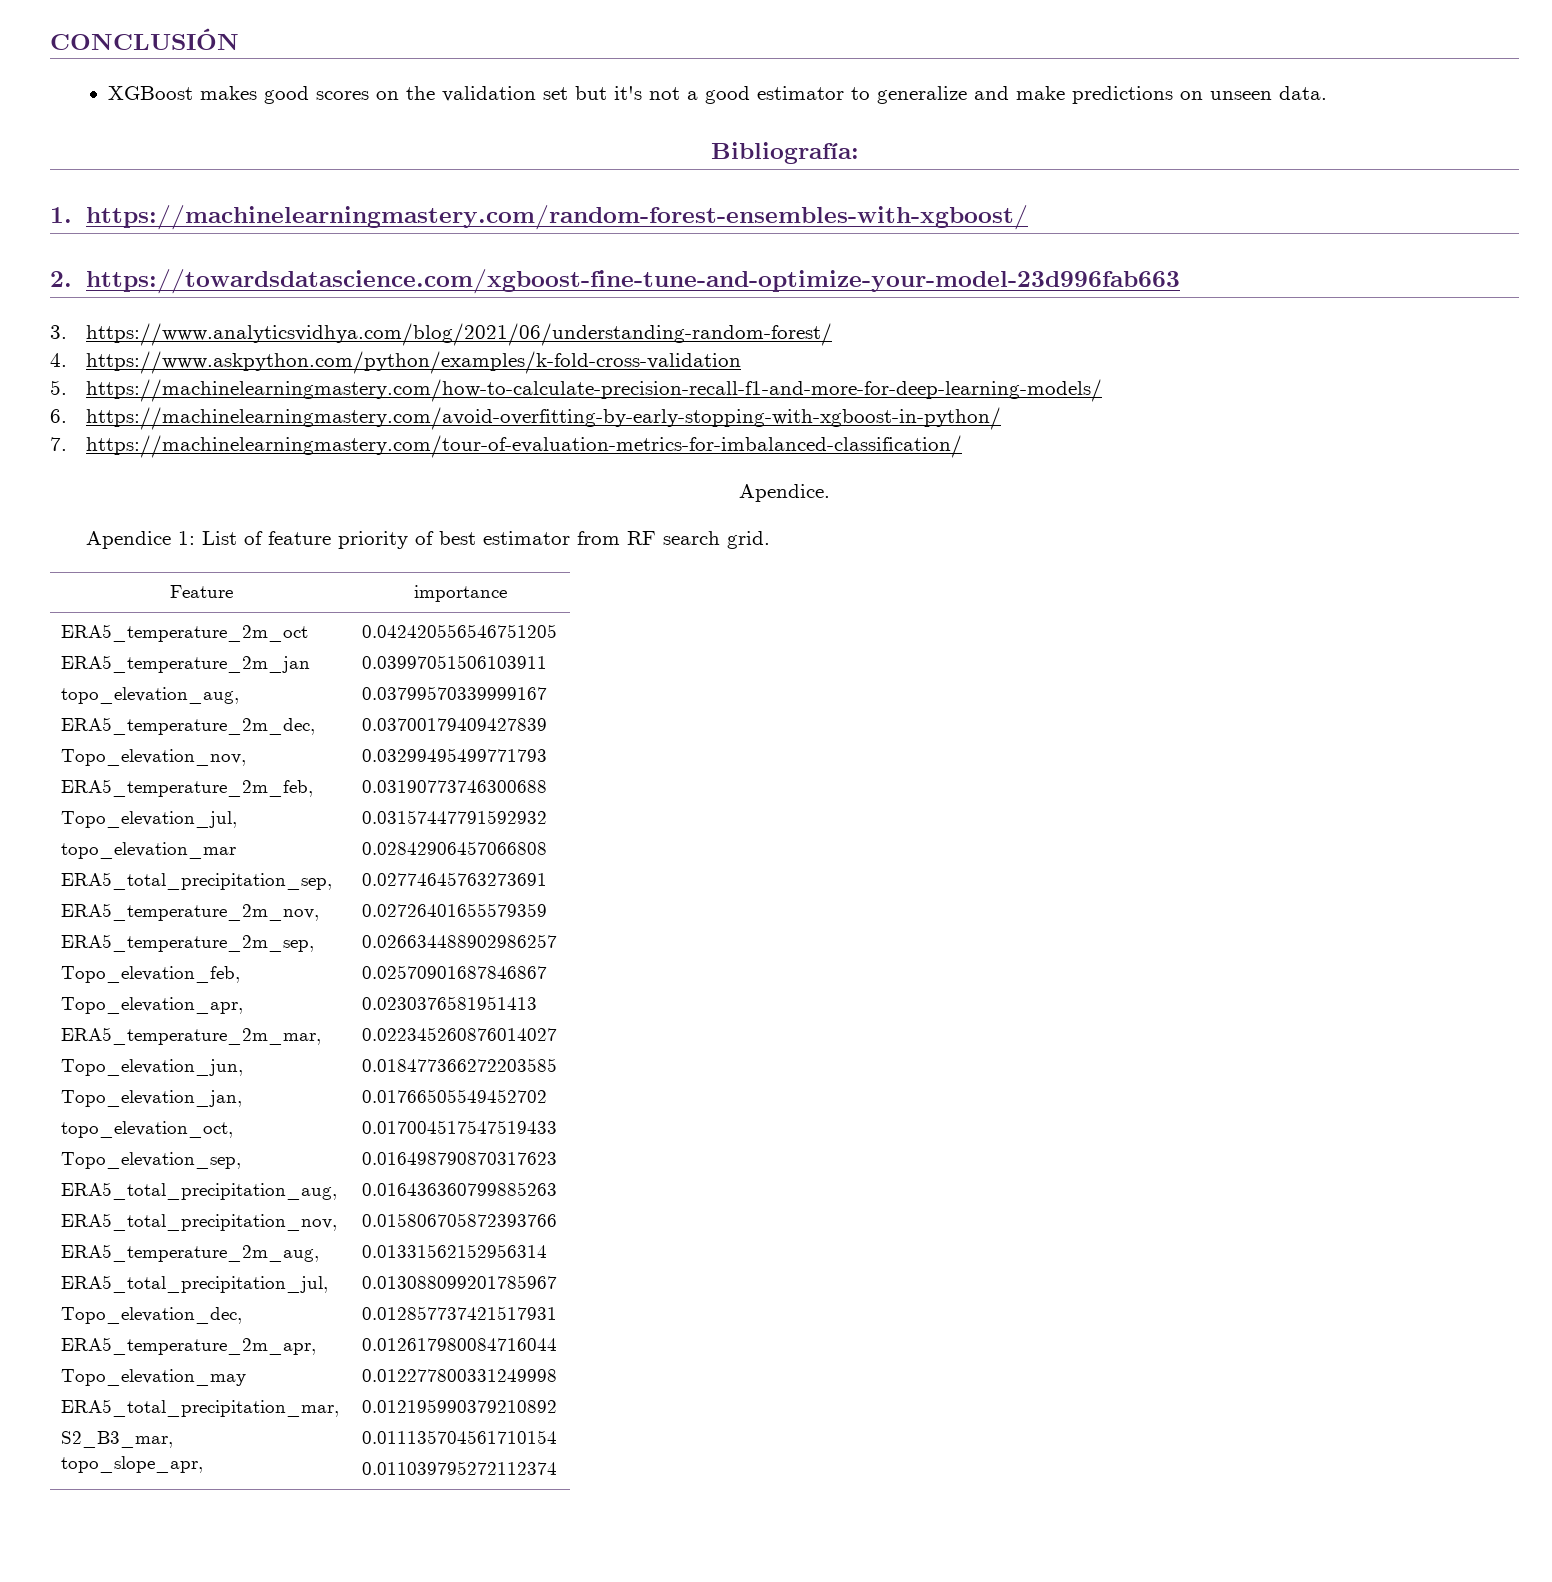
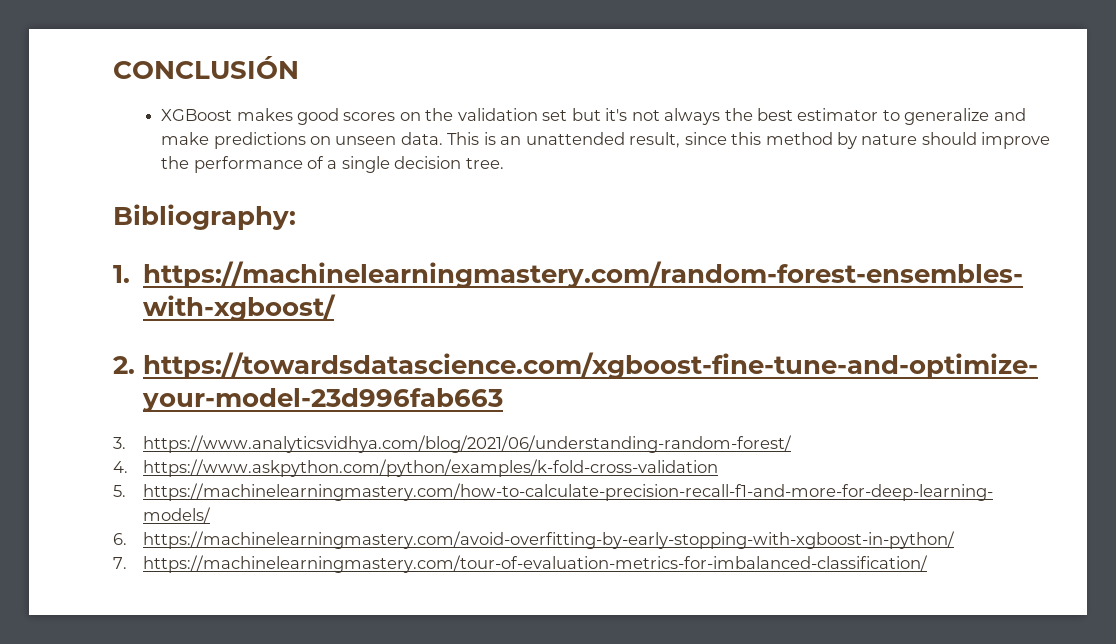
- XGBoost makes good scores on the validation set but it's not a good estimator to generalize and make predictions on unseen data.
- Bibliografía:
+ XGBoost makes good scores on the validation set but it's not always the best estimator to generalize and make predictions on unseen data. This is an unattended result, since this method by nature should improve the performance of a single decision tree.
+ Bibliography:
- Apendice.
- Apendice 1: List of feature priority of best estimator from RF search grid.
- Feature | importance
- ERA5_temperature_2m_oct
- ERA5_temperature_2m_jan
- topo_elevation_aug,
- ERA5_temperature_2m_dec,
- Topo_elevation_nov,
- ERA5_temperature_2m_feb,
- Topo_elevation_jul,
- topo_elevation_mar
- ERA5_total_precipitation_sep,
- ERA5_temperature_2m_nov,
- ERA5_temperature_2m_sep,
- Topo_elevation_feb,
- Topo_elevation_apr,
- ERA5_temperature_2m_mar,
- Topo_elevation_jun,
- Topo_elevation_jan,
- topo_elevation_oct,
- Topo_elevation_sep,
- ERA5_total_precipitation_aug,
- ERA5_total_precipitation_nov,
- ERA5_temperature_2m_aug,
- ERA5_total_precipitation_jul,
- Topo_elevation_dec,
- ERA5_temperature_2m_apr,
- Topo_elevation_may
- ERA5_total_precipitation_mar,
- S2_B3_mar,
- topo_slope_apr, | 0.042420556546751205
- 0.03997051506103911
- 0.03799570339999167
- 0.03700179409427839
- 0.03299495499771793
- 0.03190773746300688
- 0.03157447791592932
- 0.02842906457066808
- 0.02774645763273691
- 0.02726401655579359
- 0.026634488902986257
- 0.02570901687846867
- 0.0230376581951413
- 0.022345260876014027
- 0.018477366272203585
- 0.01766505549452702
- 0.017004517547519433
- 0.016498790870317623
- 0.016436360799885263
- 0.015806705872393766
- 0.01331562152956314
- 0.013088099201785967
- 0.012857737421517931
- 0.012617980084716044
- 0.012277800331249998
- 0.012195990379210892
- 0.011135704561710154
- 0.011039795272112374

